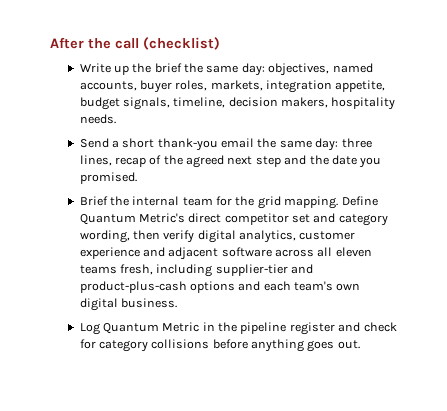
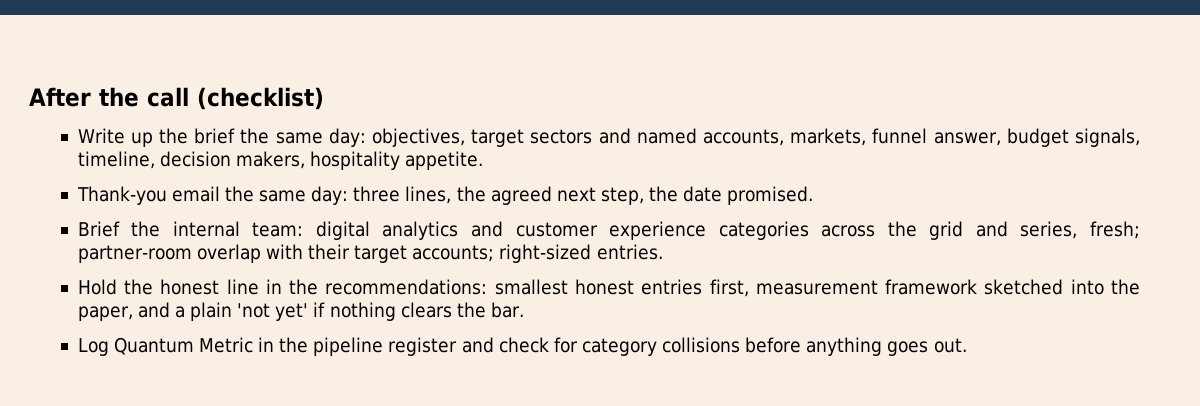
- Write up the brief the same day: objectives, named accounts, buyer roles, markets, integration appetite, budget signals, timeline, decision makers, hospitality needs.
- Send a short thank-you email the same day: three lines, recap of the agreed next step and the date you promised.
+ Write up the brief the same day: objectives, target sectors and named accounts, markets, funnel answer, budget signals, timeline, decision makers, hospitality appetite.
+ Thank-you email the same day: three lines, the agreed next step, the date promised.
- Brief the internal team for the grid mapping. Define Quantum Metric's direct competitor set and category wording, then verify digital analytics, customer experience and adjacent software across all eleven teams fresh, including supplier-tier and product-plus-cash options and each team's own digital business.
+ Brief the internal team: digital analytics and customer experience categories across the grid and series, fresh; partner-room overlap with their target accounts; right-sized entries.
+ Hold the honest line in the recommendations: smallest honest entries first, measurement framework sketched into the paper, and a plain 'not yet' if nothing clears the bar.

